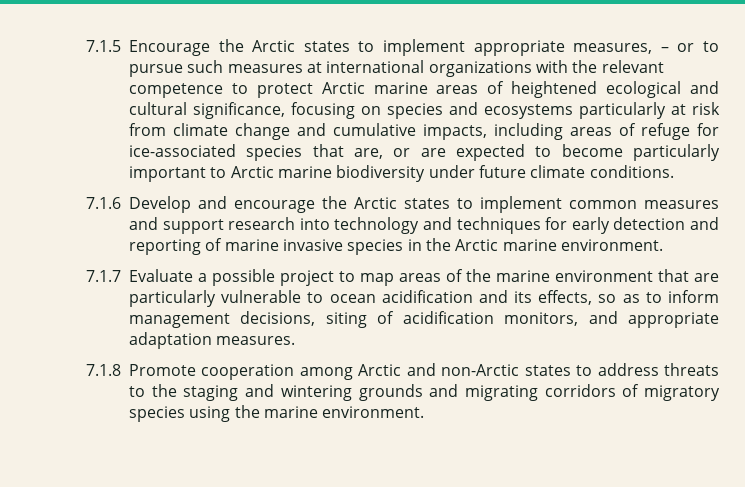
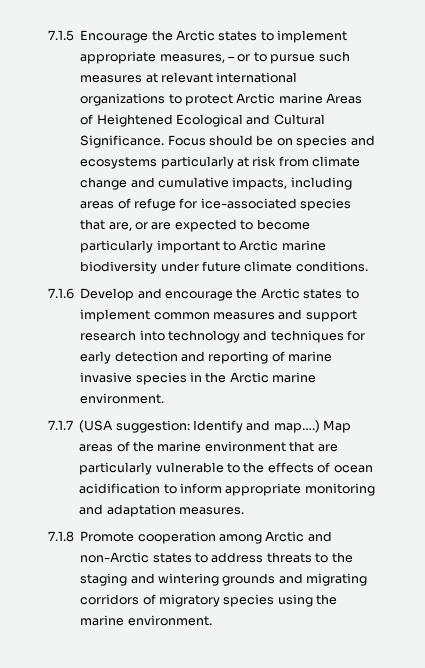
- 7.1.5 Encourage the Arctic states to implement appropriate measures, – or to pursue such measures at international organizations with the relevant competence to protect Arctic marine areas of heightened ecological and cultural significance, focusing on species and ecosystems particularly at risk from climate change and cumulative impacts, including areas of refuge for ice-associated species that are, or are expected to become particularly important to Arctic marine biodiversity under future climate conditions.
+ 7.1.5 Encourage the Arctic states to implement appropriate measures, – or to pursue such measures at relevant international organizations to protect Arctic marine Areas of Heightened Ecological and Cultural Significance. Focus should be on species and ecosystems particularly at risk from climate change and cumulative impacts, including areas of refuge for ice-associated species that are, or are expected to become particularly important to Arctic marine biodiversity under future climate conditions.
- 7.1.7 Evaluate a possible project to map areas of the marine environment that are particularly vulnerable to ocean acidification and its effects, so as to inform management decisions, siting of acidification monitors, and appropriate adaptation measures.
+ 7.1.7 (USA suggestion: Identify and map….) Map areas of the marine environment that are particularly vulnerable to the effects of ocean acidification to inform appropriate monitoring and adaptation measures.

